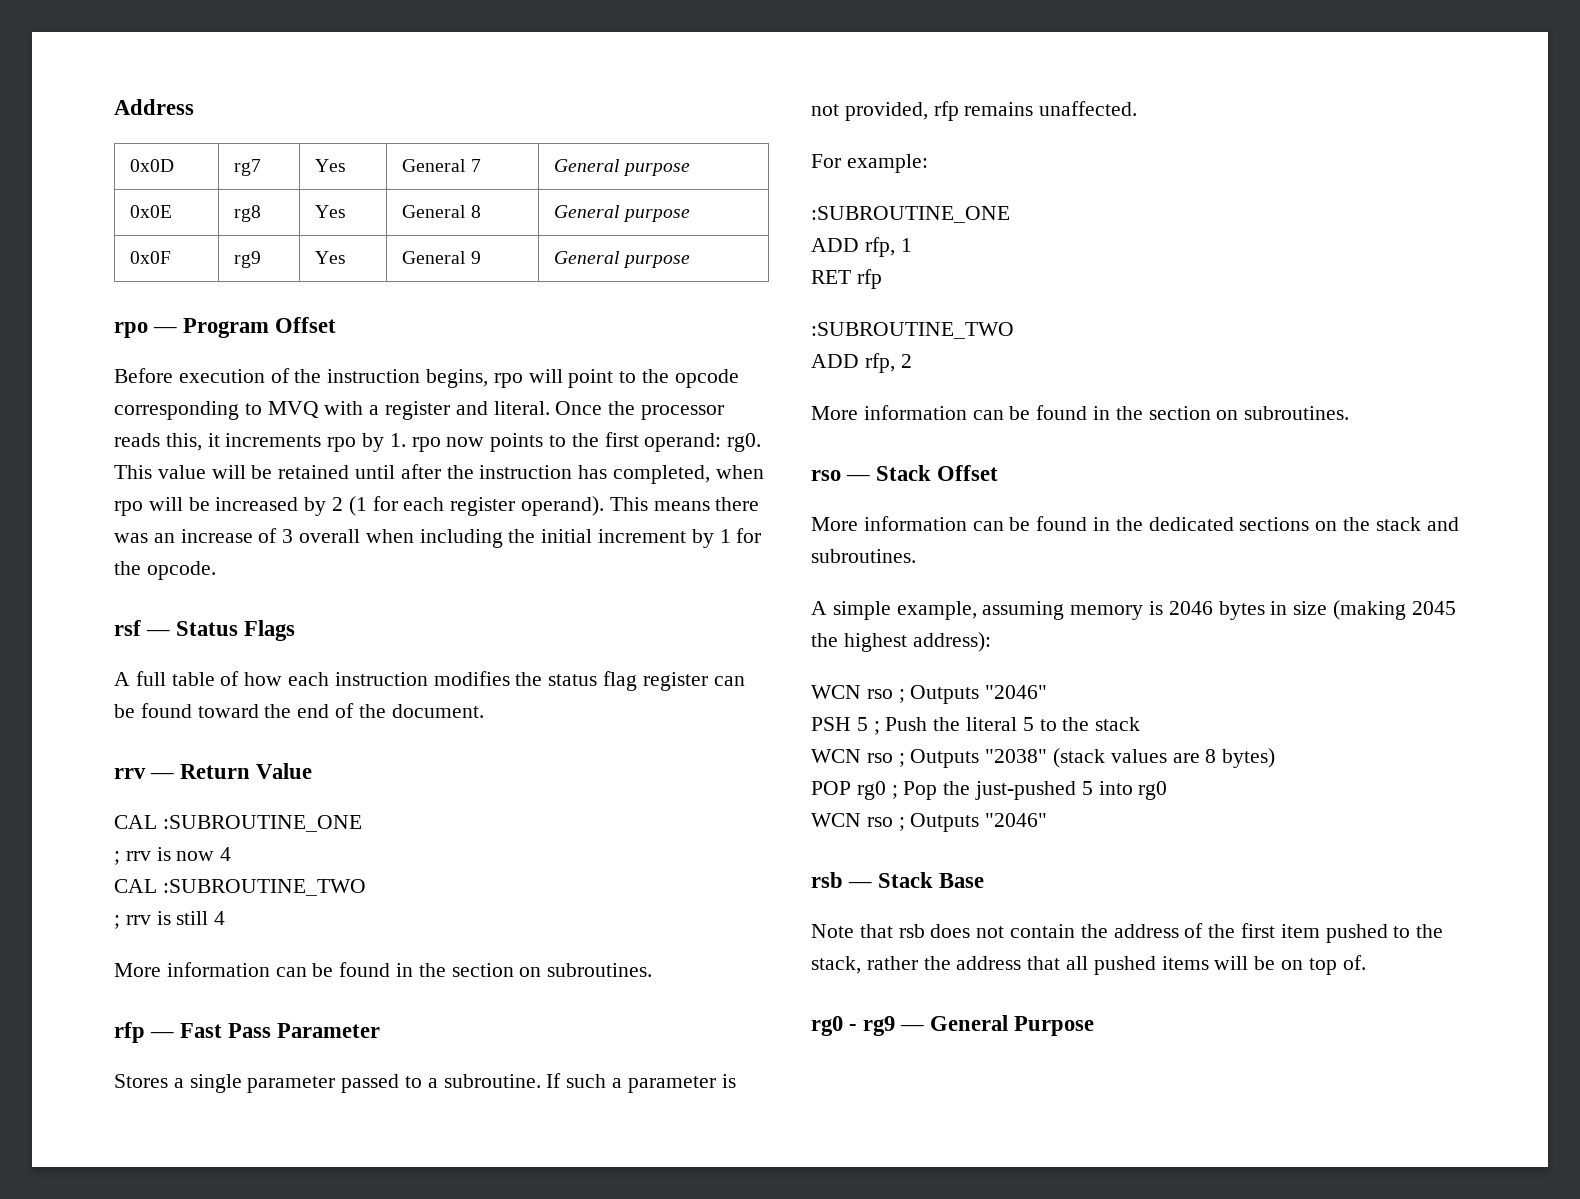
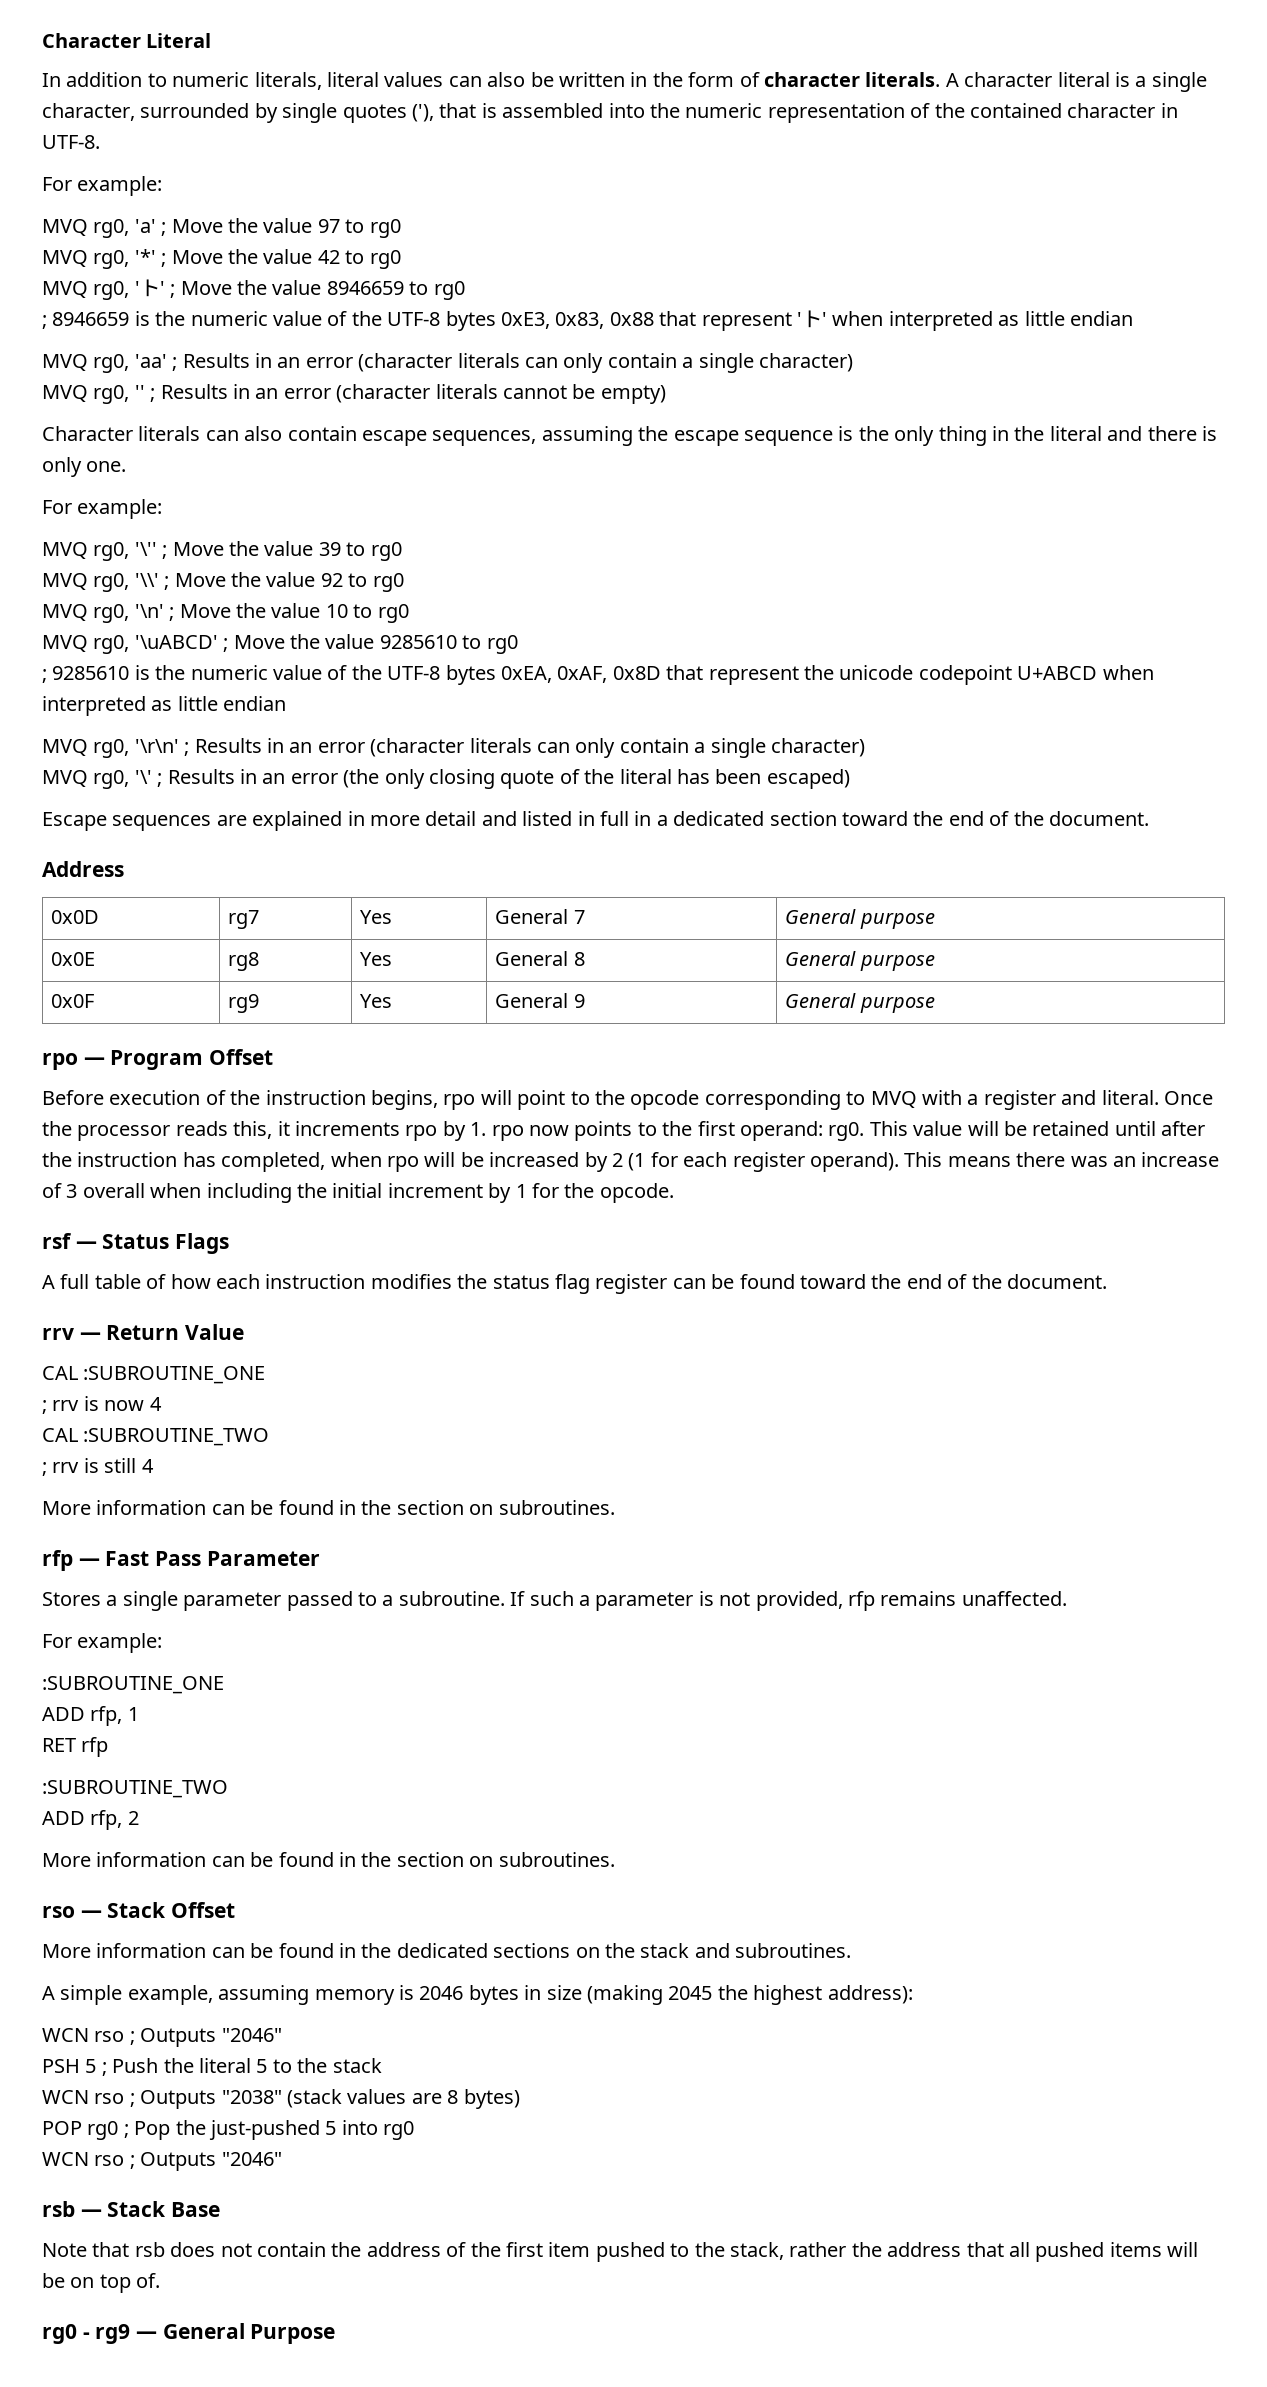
+ Character Literal
+ In addition to numeric literals, literal values can also be written in the form of character literals. A character literal is a single character, surrounded by single quotes ('), that is assembled into the numeric representation of the contained character in UTF-8.
+ For example:
+ MVQ rg0, 'a' ; Move the value 97 to rg0
+ MVQ rg0, '*' ; Move the value 42 to rg0
+ MVQ rg0, 'ト' ; Move the value 8946659 to rg0
+ ; 8946659 is the numeric value of the UTF-8 bytes 0xE3, 0x83, 0x88 that represent 'ト' when interpreted as little endian
+ MVQ rg0, 'aa' ; Results in an error (character literals can only contain a single character)
+ MVQ rg0, '' ; Results in an error (character literals cannot be empty)
+ Character literals can also contain escape sequences, assuming the escape sequence is the only thing in the literal and there is only one.
+ For example:
+ MVQ rg0, '\'' ; Move the value 39 to rg0
+ MVQ rg0, '\\' ; Move the value 92 to rg0
+ MVQ rg0, '\n' ; Move the value 10 to rg0
+ MVQ rg0, '\uABCD' ; Move the value 9285610 to rg0
+ ; 9285610 is the numeric value of the UTF-8 bytes 0xEA, 0xAF, 0x8D that represent the unicode codepoint U+ABCD when interpreted as little endian
+ MVQ rg0, '\r\n' ; Results in an error (character literals can only contain a single character)
+ MVQ rg0, '\' ; Results in an error (the only closing quote of the literal has been escaped)
+ Escape sequences are explained in more detail and listed in full in a dedicated section toward the end of the document.

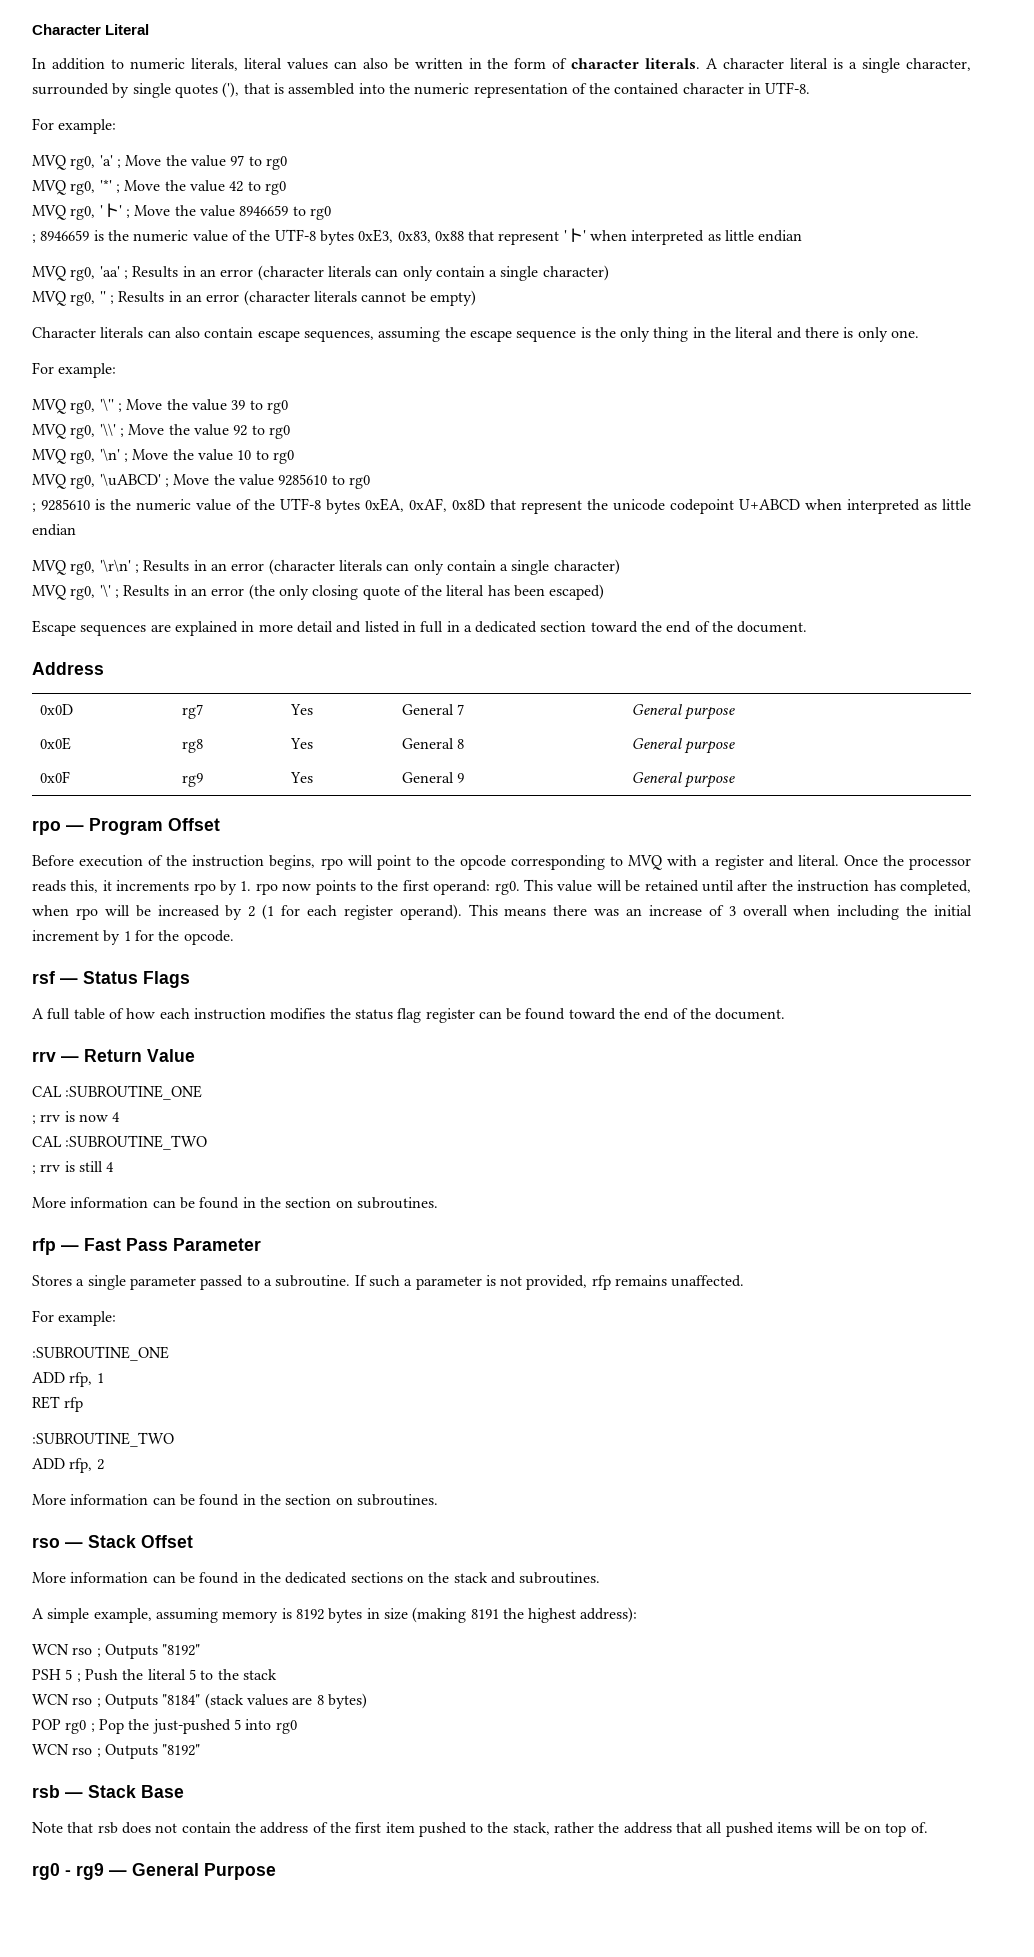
- A simple example, assuming memory is 2046 bytes in size (making 2045 the highest address):
- WCN rso ; Outputs "2046"
+ A simple example, assuming memory is 8192 bytes in size (making 8191 the highest address):
+ WCN rso ; Outputs "8192"
- WCN rso ; Outputs "2038" (stack values are 8 bytes)
+ WCN rso ; Outputs "8184" (stack values are 8 bytes)
  POP rg0 ; Pop the just-pushed 5 into rg0
- WCN rso ; Outputs "2046"
+ WCN rso ; Outputs "8192"

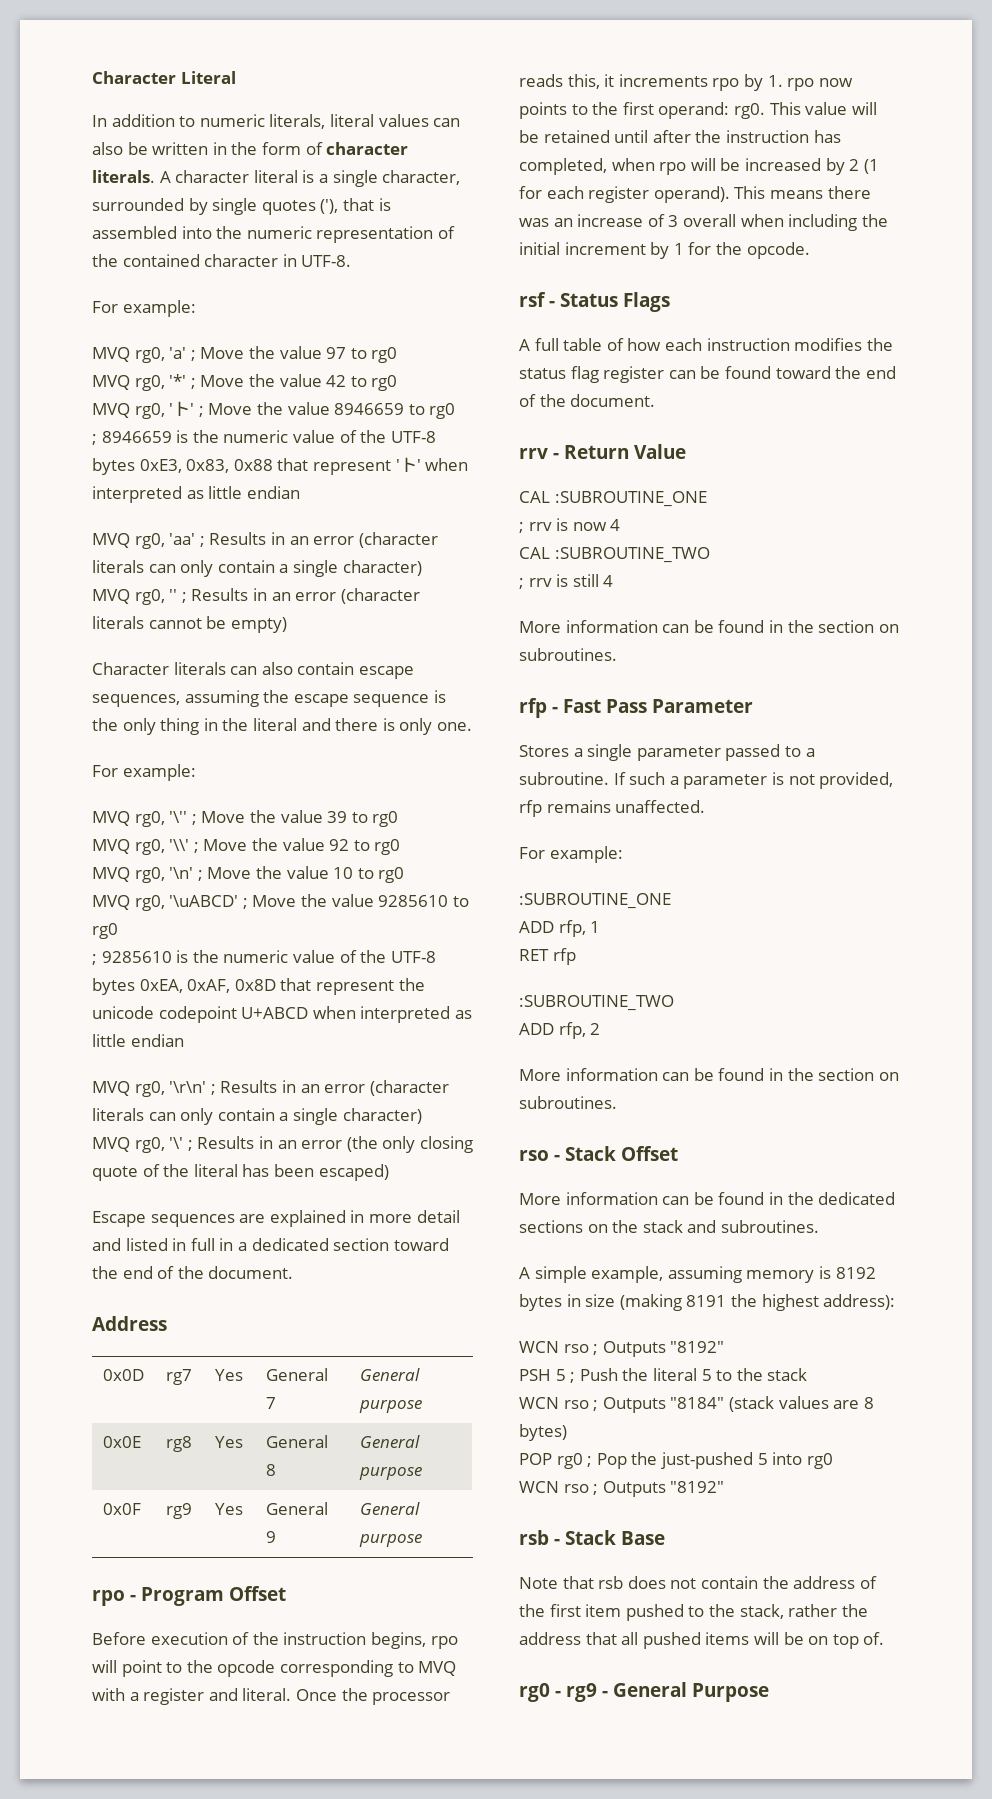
- rpo — Program Offset
+ rpo - Program Offset
- rsf — Status Flags
+ rsf - Status Flags
- rrv — Return Value
+ rrv - Return Value
- rfp — Fast Pass Parameter
+ rfp - Fast Pass Parameter
- rso — Stack Offset
+ rso - Stack Offset
- rsb — Stack Base
+ rsb - Stack Base
- rg0 - rg9 — General Purpose
+ rg0 - rg9 - General Purpose

